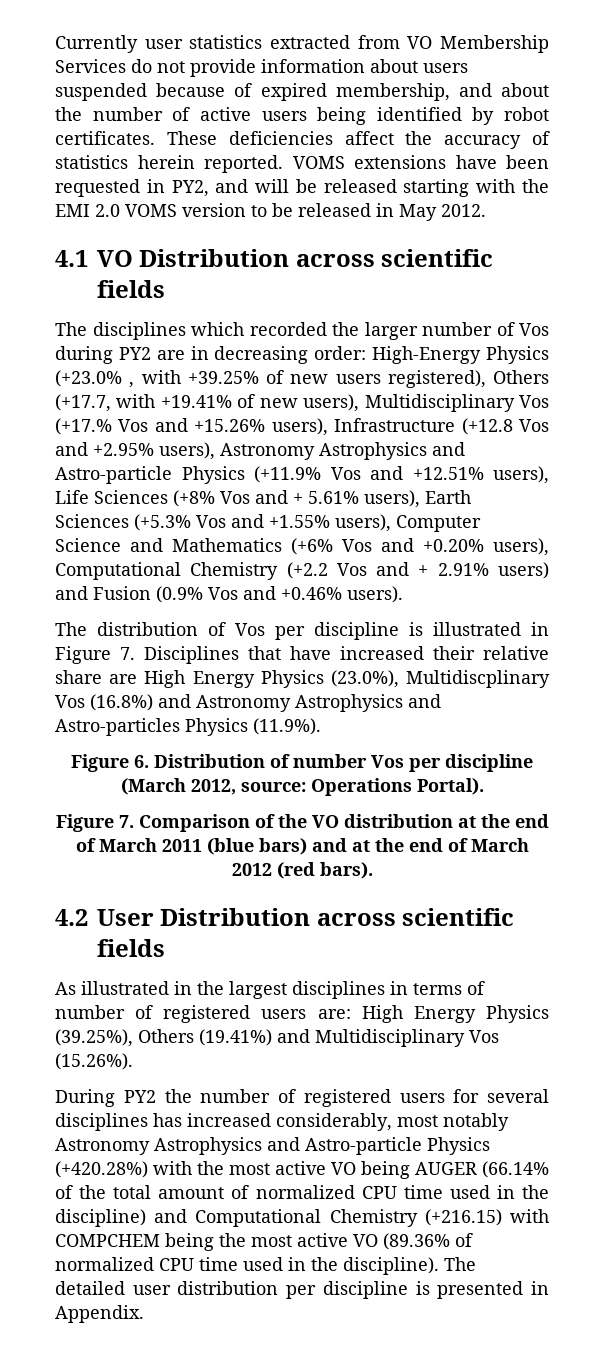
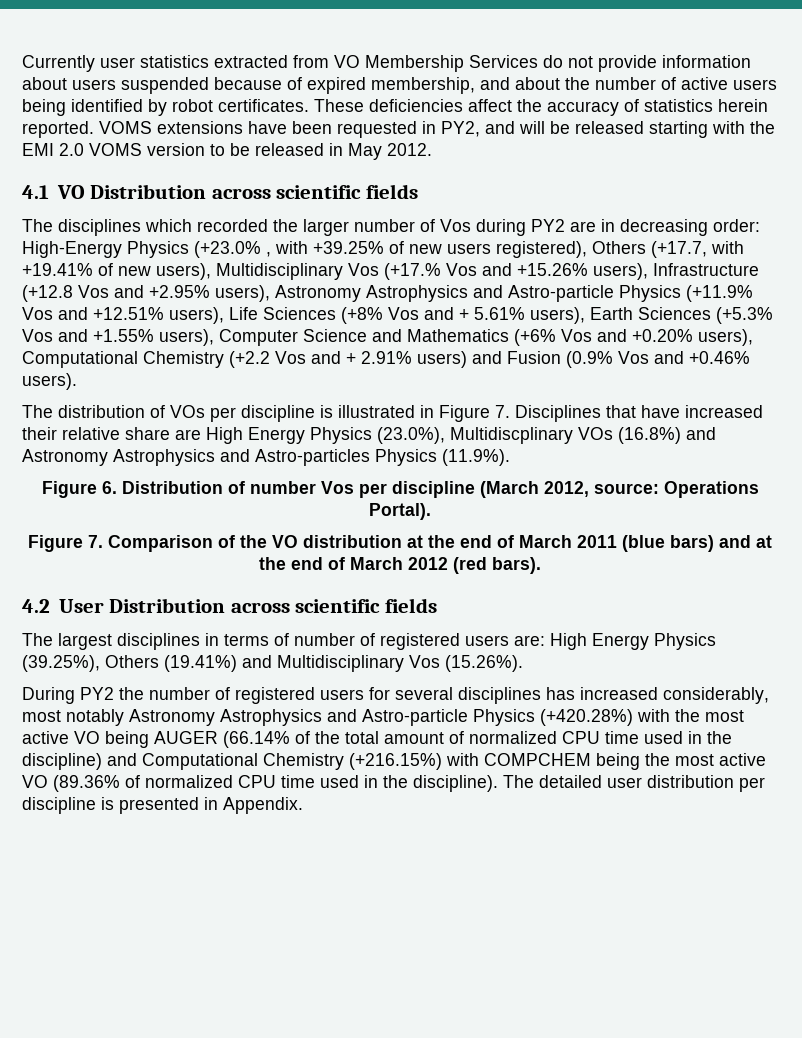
- The distribution of Vos per discipline is illustrated in Figure 7. Disciplines that have increased their relative share are High Energy Physics (23.0%), Multidiscplinary Vos (16.8%) and Astronomy Astrophysics and Astro-particles Physics (11.9%).
+ The distribution of VOs per discipline is illustrated in Figure 7. Disciplines that have increased their relative share are High Energy Physics (23.0%), Multidiscplinary VOs (16.8%) and Astronomy Astrophysics and Astro-particles Physics (11.9%).
- As illustrated in the largest disciplines in terms of number of registered users are: High Energy Physics (39.25%), Others (19.41%) and Multidisciplinary Vos (15.26%).
+ The largest disciplines in terms of number of registered users are: High Energy Physics (39.25%), Others (19.41%) and Multidisciplinary Vos (15.26%).
- During PY2 the number of registered users for several disciplines has increased considerably, most notably Astronomy Astrophysics and Astro-particle Physics (+420.28%) with the most active VO being AUGER (66.14% of the total amount of normalized CPU time used in the discipline) and Computational Chemistry (+216.15) with COMPCHEM being the most active VO (89.36% of normalized CPU time used in the discipline).
+ During PY2 the number of registered users for several disciplines has increased considerably, most notably Astronomy Astrophysics and Astro-particle Physics (+420.28%) with the most active VO being AUGER (66.14% of the total amount of normalized CPU time used in the discipline) and Computational Chemistry (+216.15%) with COMPCHEM being the most active VO (89.36% of normalized CPU time used in the discipline).

